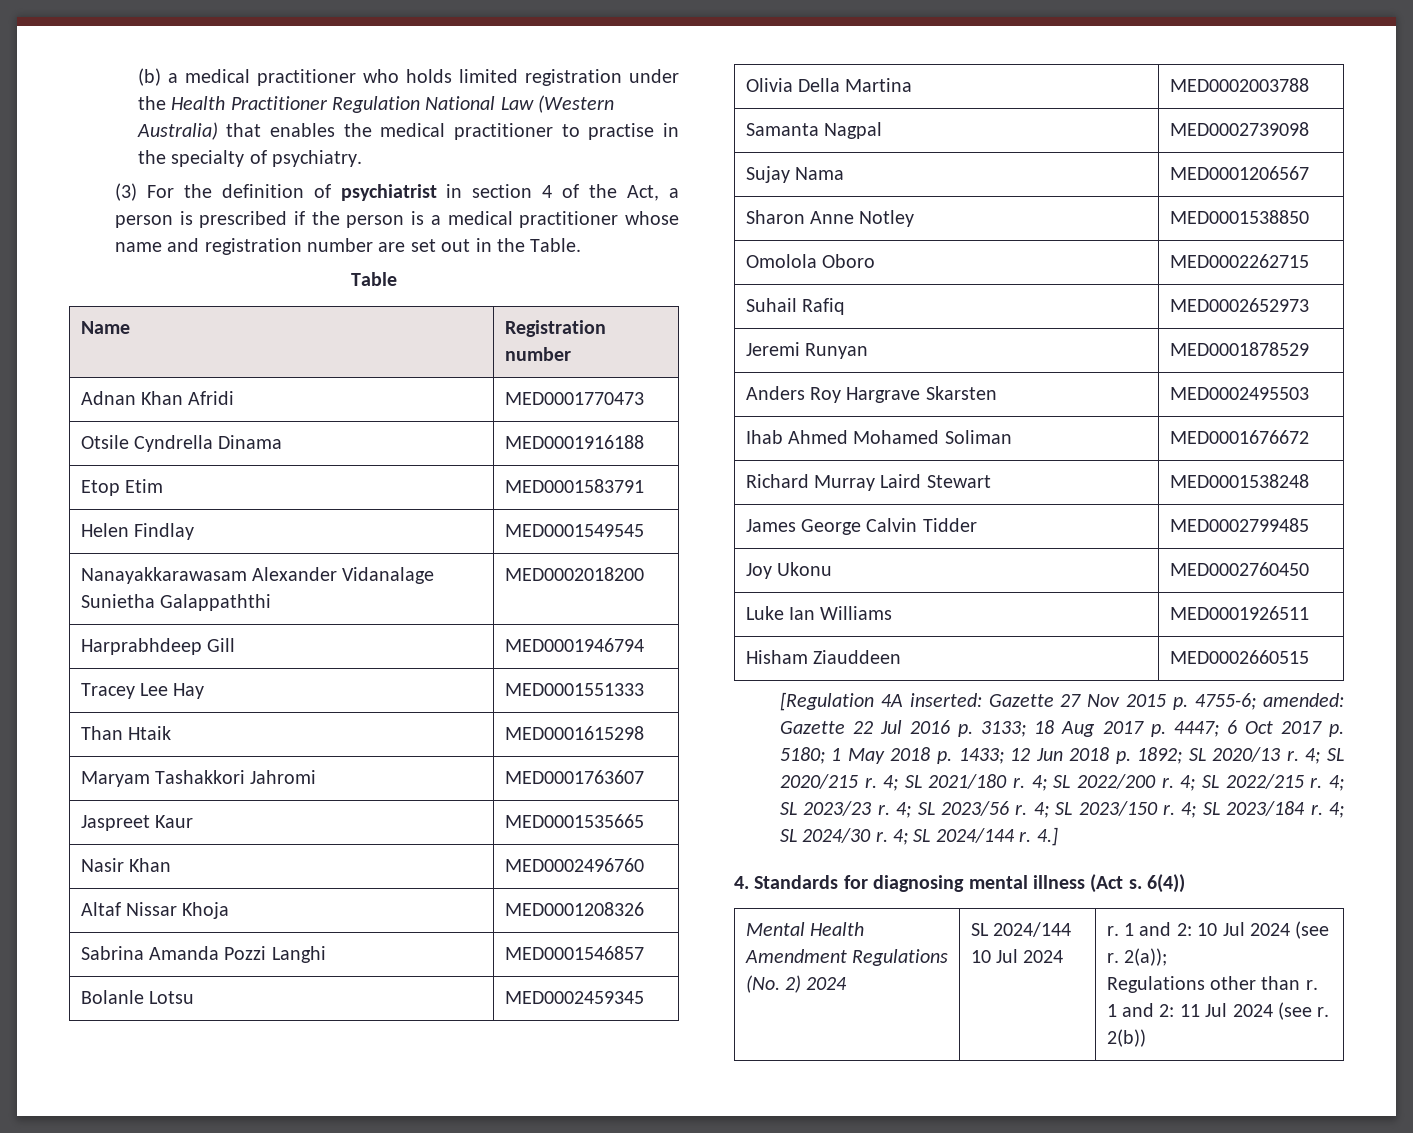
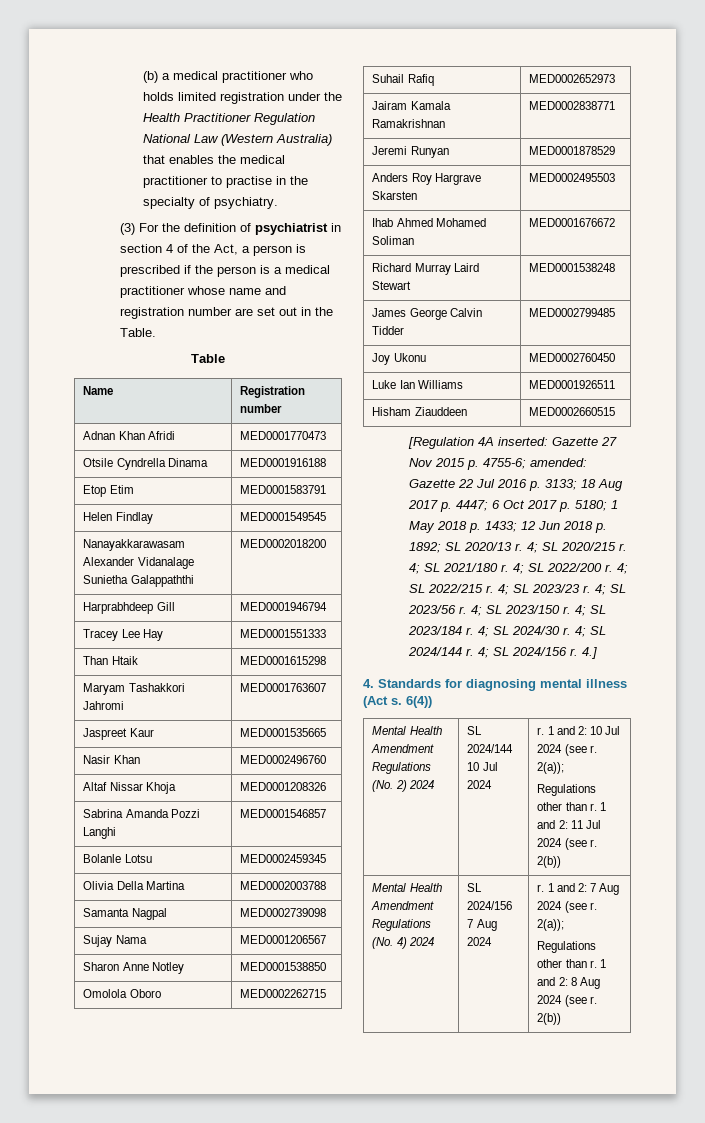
+ Jairam Kamala Ramakrishnan | MED0002838771
+ 4; SL 2024/156 r.
+ Mental Health Amendment Regulations (No. 4) 2024 | SL 2024/156 7 Aug 2024 | r. 1 and 2: 7 Aug 2024 (see r. 2(a));
+ Regulations other than r. 1 and 2: 8 Aug 2024 (see r. 2(b))

